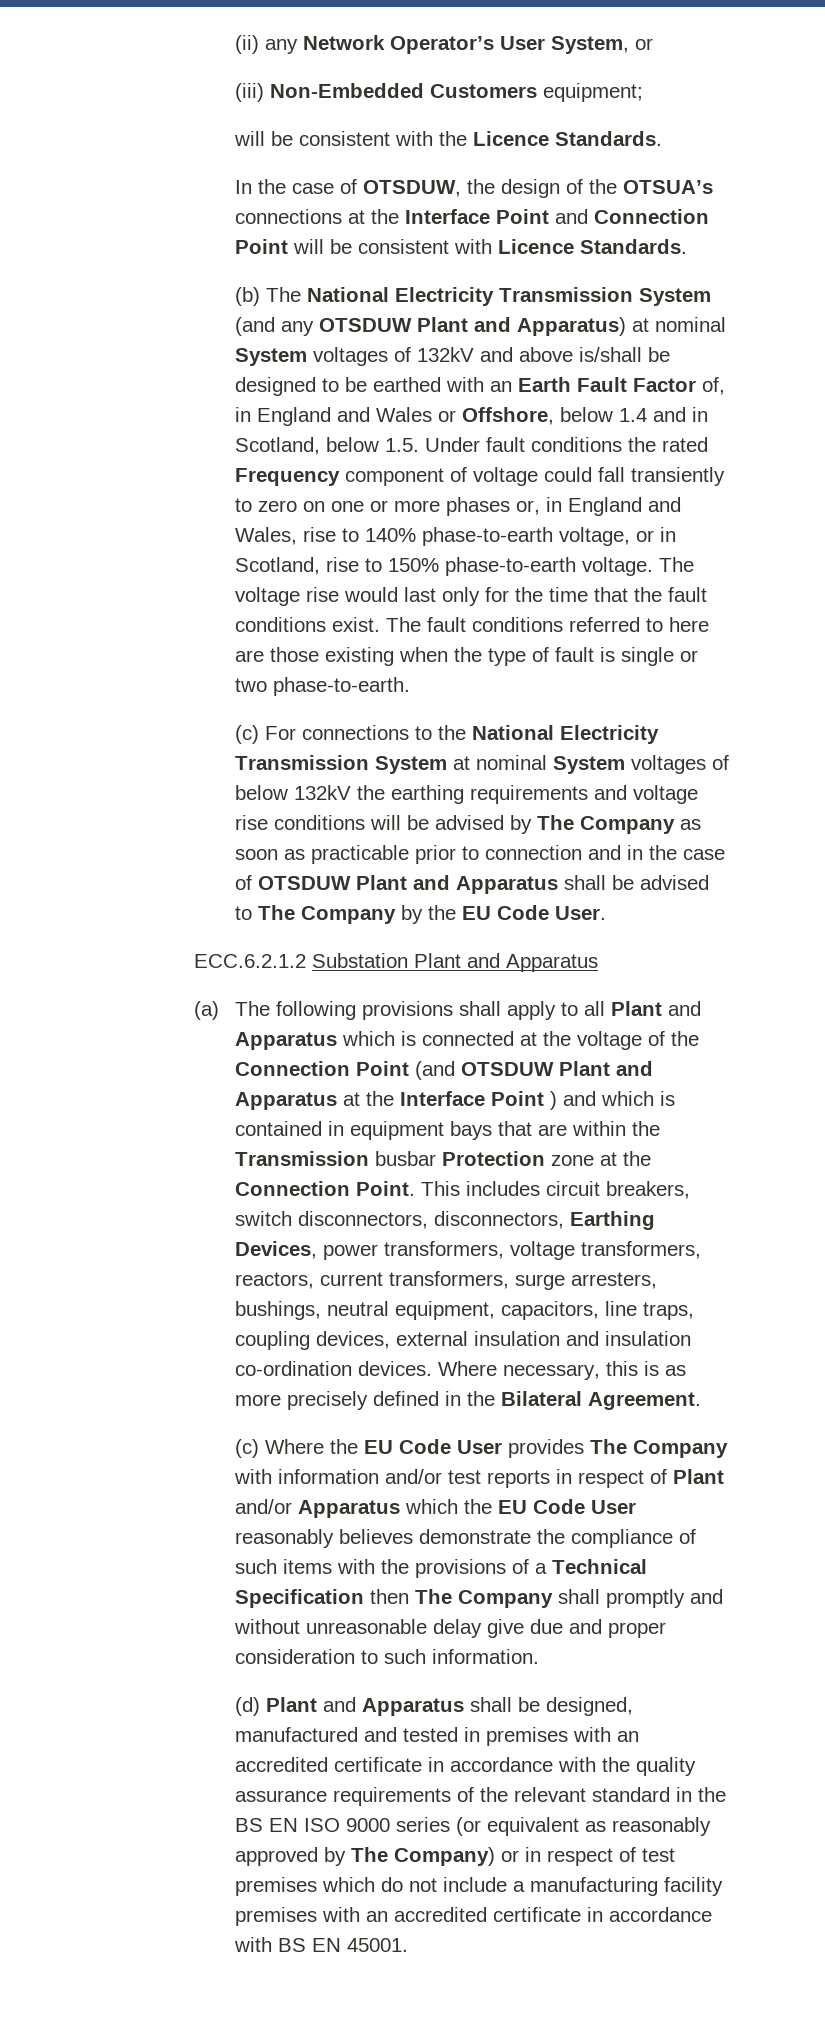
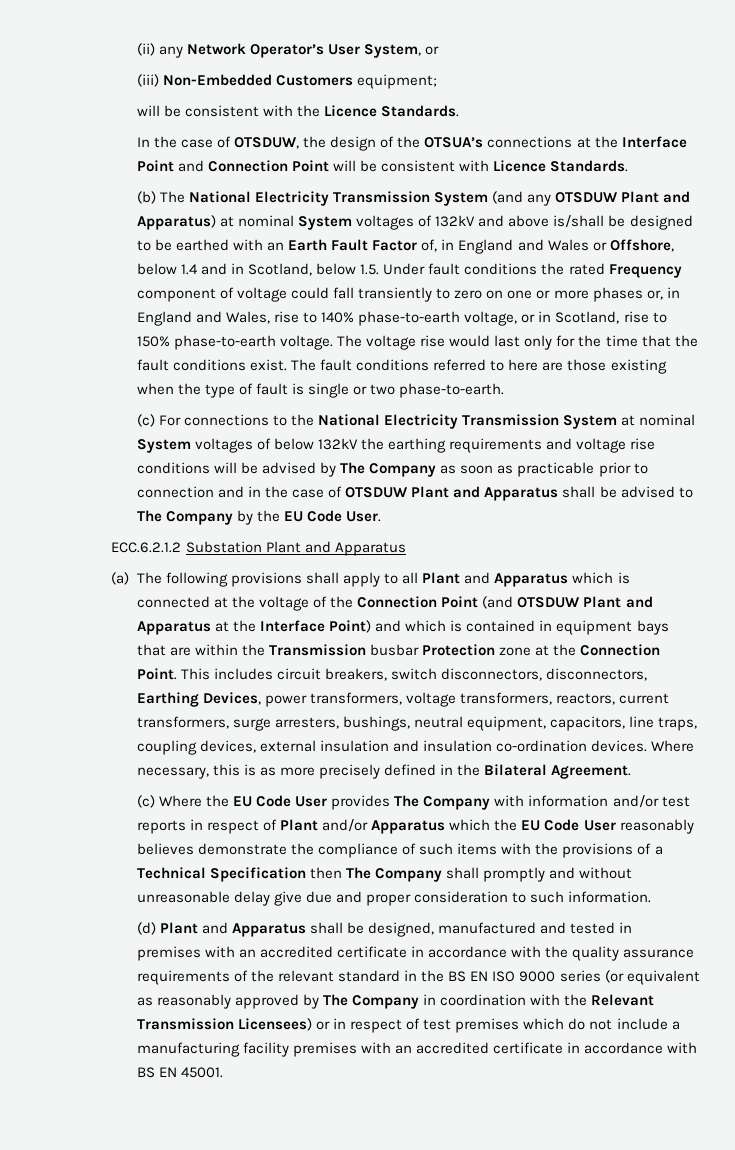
- (a) The following provisions shall apply to all Plant and Apparatus which is connected at the voltage of the Connection Point (and OTSDUW Plant and Apparatus at the Interface Point ) and which is contained in equipment bays that are within the Transmission busbar Protection zone at the Connection Point.
+ (a) The following provisions shall apply to all Plant and Apparatus which is connected at the voltage of the Connection Point (and OTSDUW Plant and Apparatus at the Interface Point) and which is contained in equipment bays that are within the Transmission busbar Protection zone at the Connection Point.
- (d) Plant and Apparatus shall be designed, manufactured and tested in premises with an accredited certificate in accordance with the quality assurance requirements of the relevant standard in the BS EN ISO 9000 series (or equivalent as reasonably approved by The Company) or in respect of test premises which do not include a manufacturing facility premises with an accredited certificate in accordance with BS EN 45001.
+ (d) Plant and Apparatus shall be designed, manufactured and tested in premises with an accredited certificate in accordance with the quality assurance requirements of the relevant standard in the BS EN ISO 9000 series (or equivalent as reasonably approved by The Company in coordination with the Relevant Transmission Licensees) or in respect of test premises which do not include a manufacturing facility premises with an accredited certificate in accordance with BS EN 45001.

